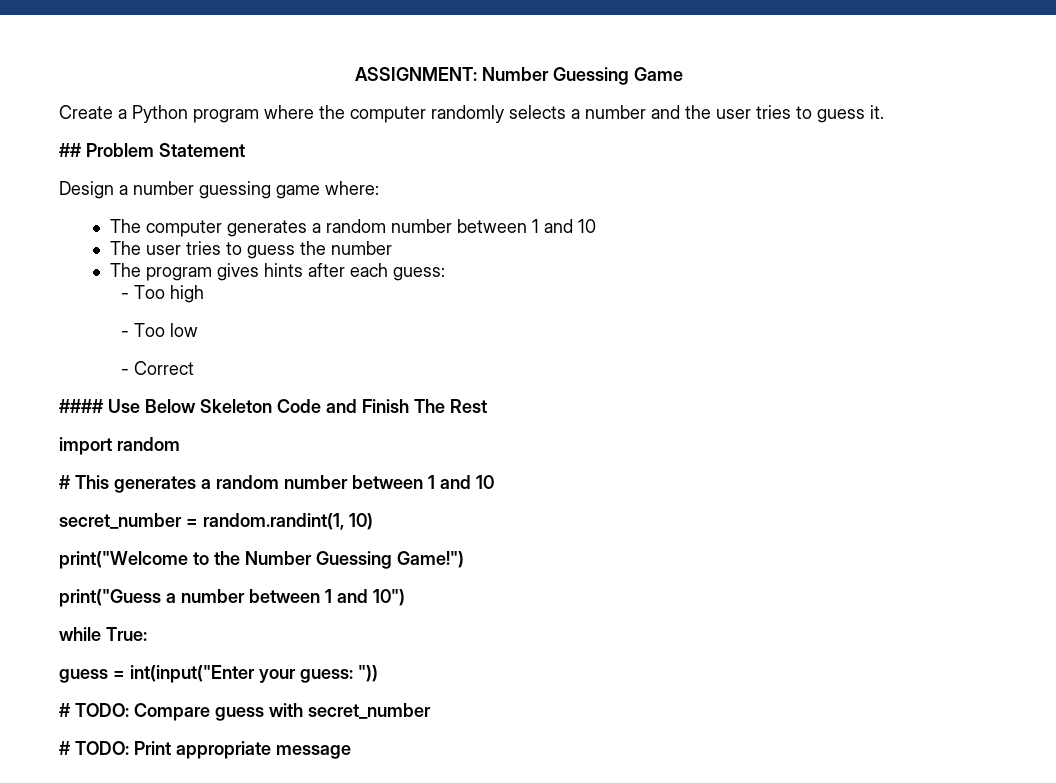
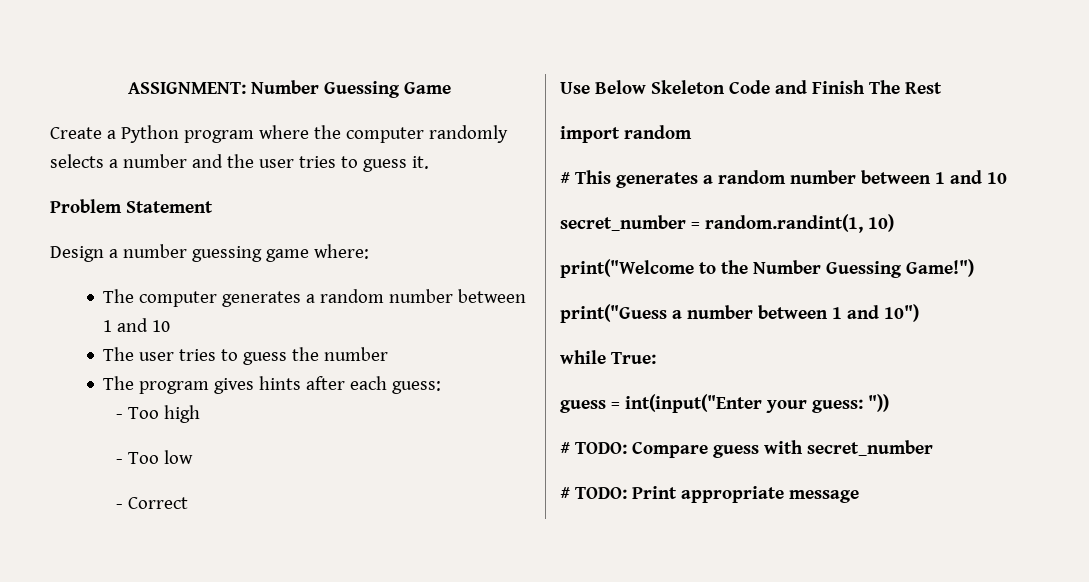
- ## Problem Statement
+ Problem Statement
- #### Use Below Skeleton Code and Finish The Rest
+ Use Below Skeleton Code and Finish The Rest

